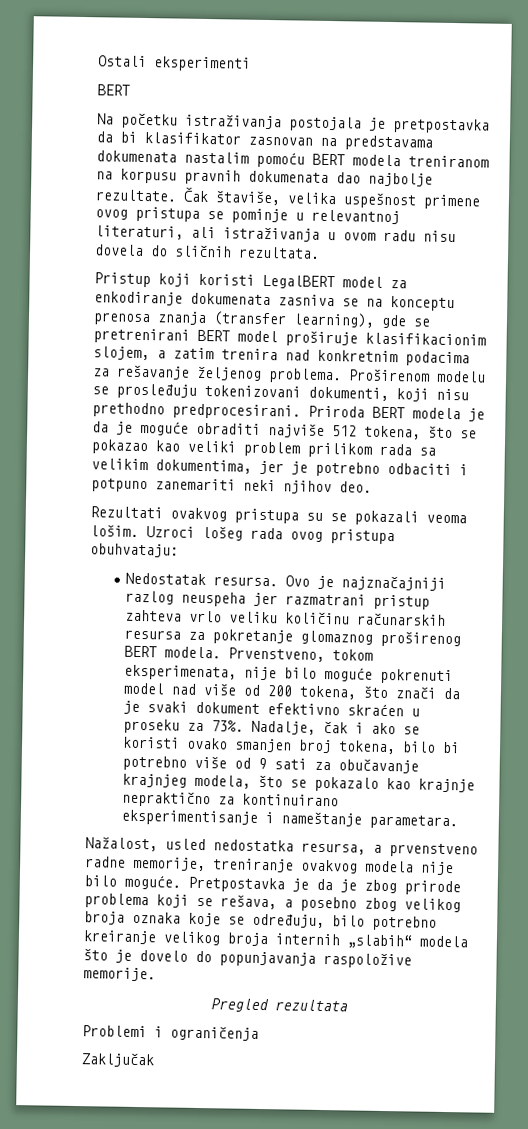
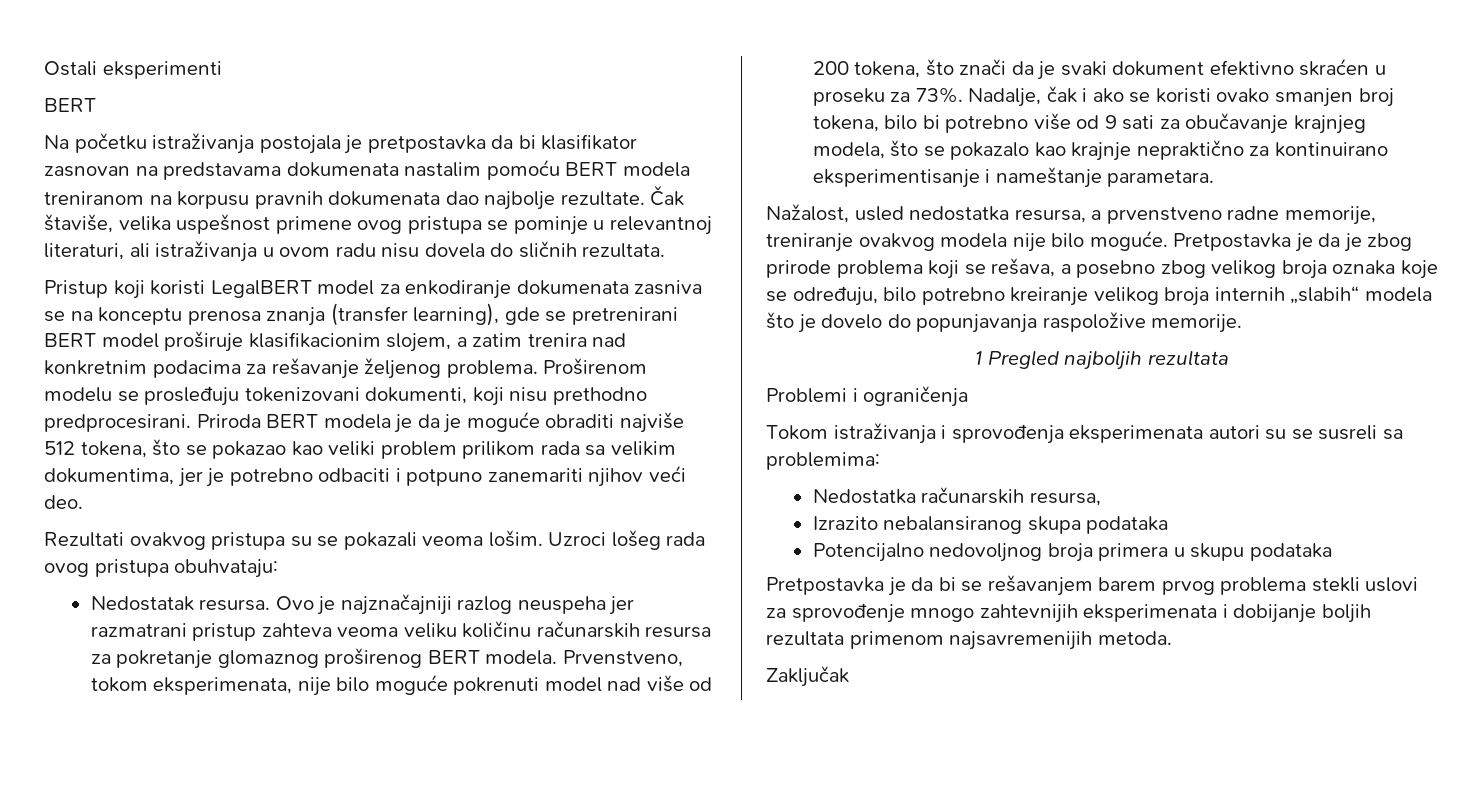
- Priroda BERT modela je da je moguće obraditi najviše 512 tokena, što se pokazao kao veliki problem prilikom rada sa velikim dokumentima, jer je potrebno odbaciti i potpuno zanemariti neki njihov deo.
+ Priroda BERT modela je da je moguće obraditi najviše 512 tokena, što se pokazao kao veliki problem prilikom rada sa velikim dokumentima, jer je potrebno odbaciti i potpuno zanemariti njihov veći deo.
- Ovo je najznačajniji razlog neuspeha jer razmatrani pristup zahteva vrlo veliku količinu računarskih resursa za pokretanje glomaznog proširenog BERT modela.
+ Ovo je najznačajniji razlog neuspeha jer razmatrani pristup zahteva veoma veliku količinu računarskih resursa za pokretanje glomaznog proširenog BERT modela.
- Pregled rezultata
+ 1 Pregled najboljih rezultata
+ Tokom istraživanja i sprovođenja eksperimenata autori su se susreli sa problemima:
+ Nedostatka računarskih resursa,
+ Izrazito nebalansiranog skupa podataka
+ Potencijalno nedovoljnog broja primera u skupu podataka
+ Pretpostavka je da bi se rešavanjem barem prvog problema stekli uslovi za sprovođenje mnogo zahtevnijih eksperimenata i dobijanje boljih rezultata primenom najsavremenijih metoda.

